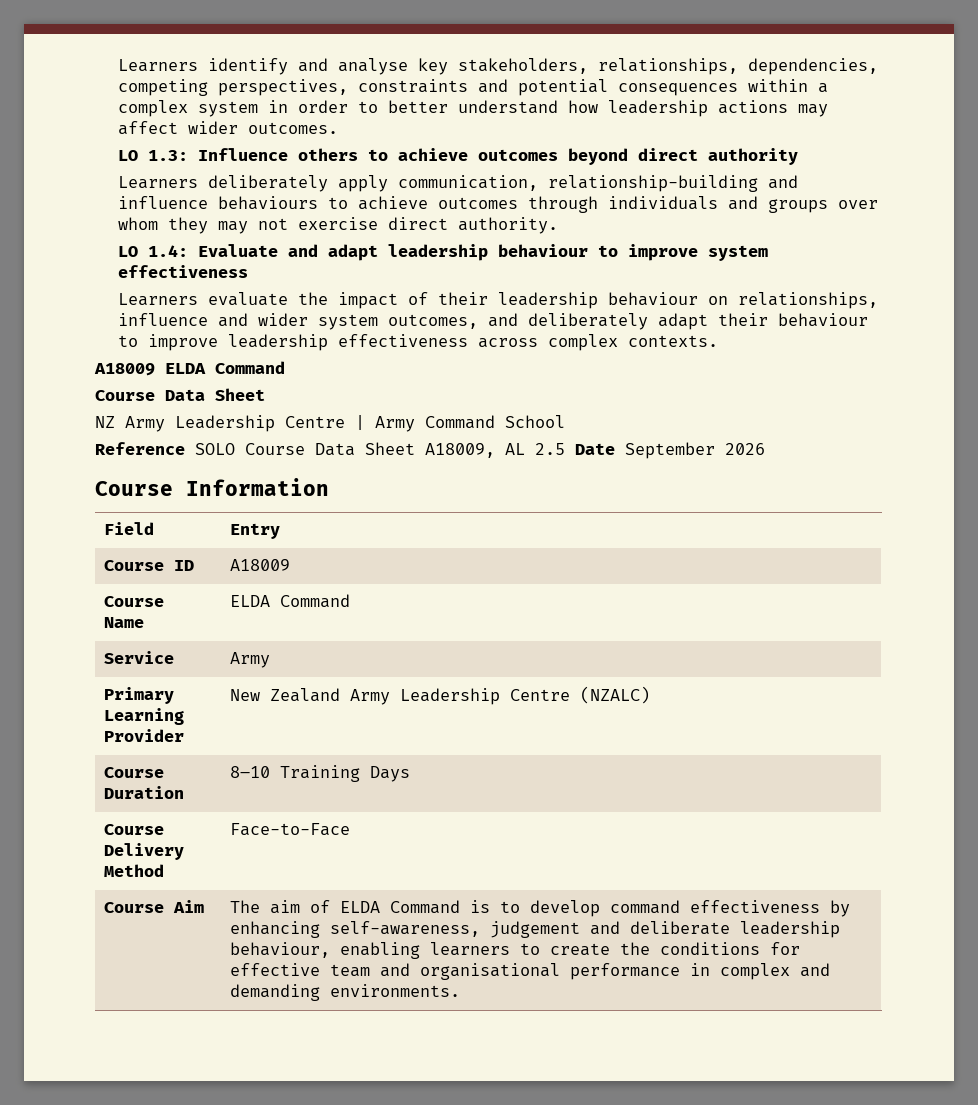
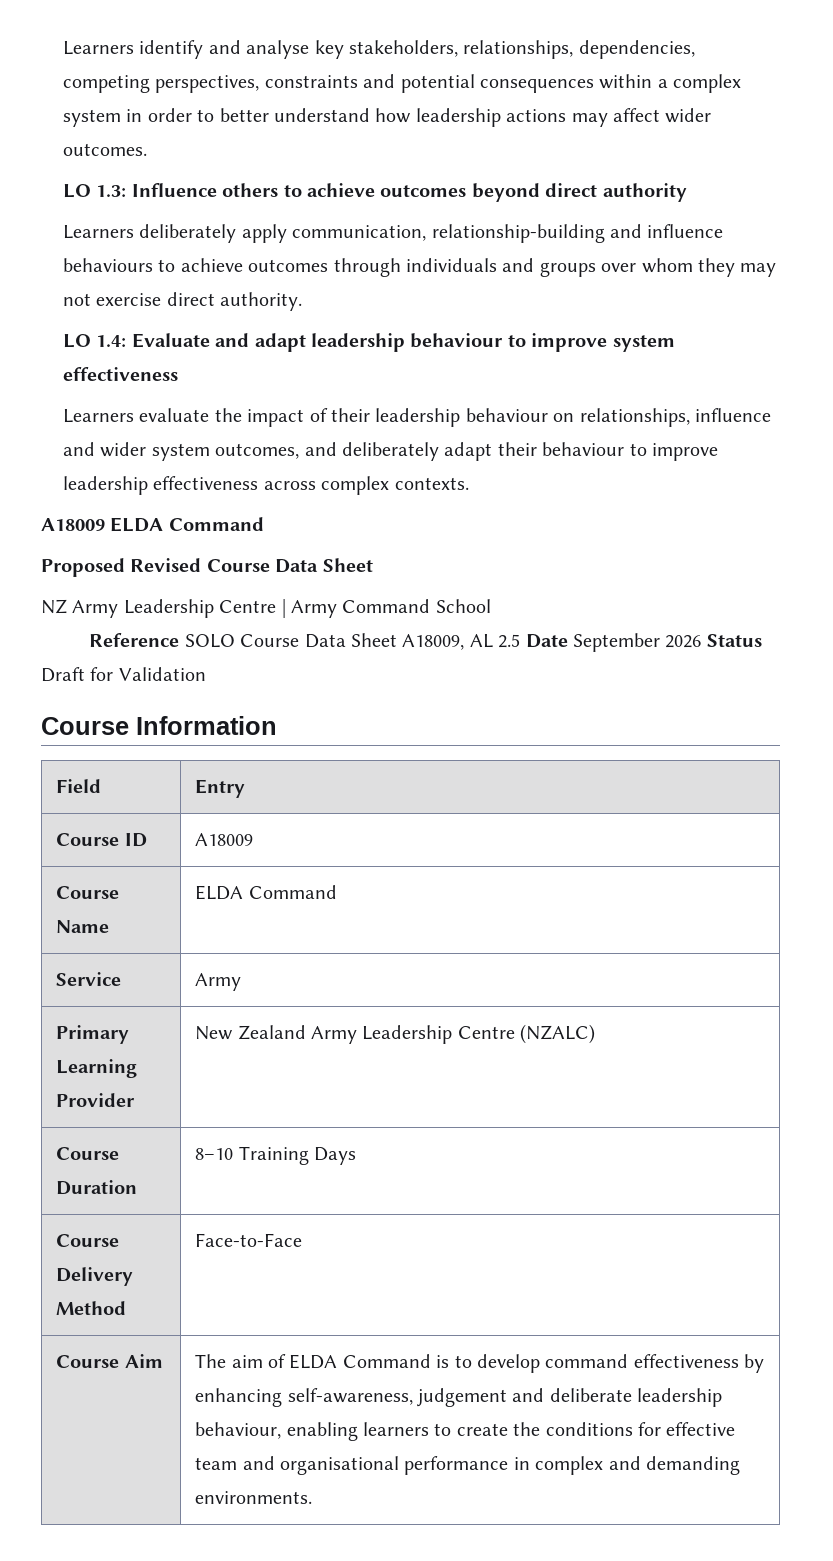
  A18009 ELDA Command
- Course Data Sheet
+ Proposed Revised Course Data Sheet
- Reference SOLO Course Data Sheet A18009, AL 2.5 Date September 2026
+ Reference SOLO Course Data Sheet A18009, AL 2.5 Date September 2026 Status Draft for Validation

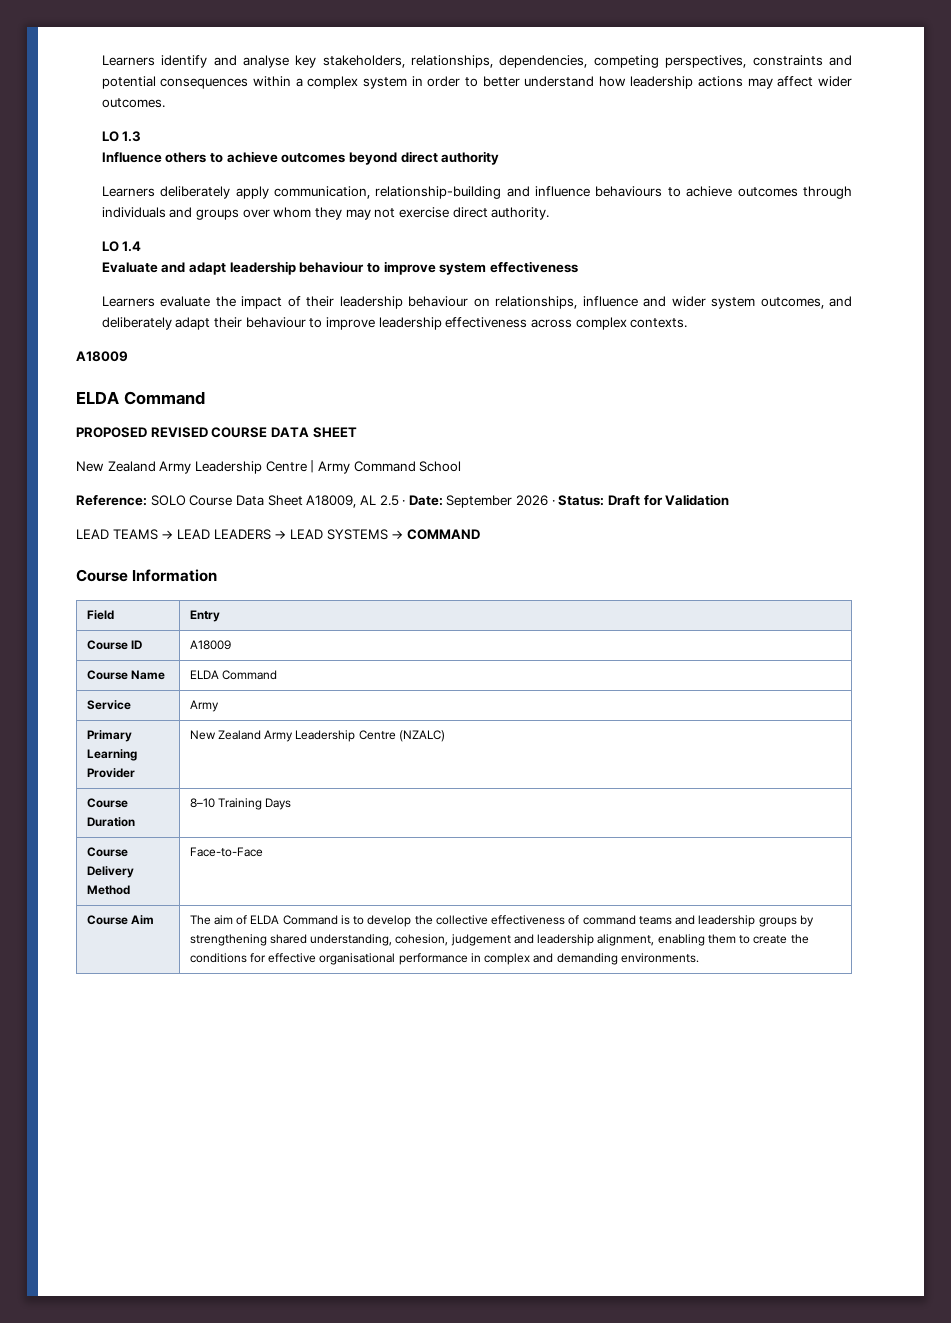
- LO 1.3: Influence others to achieve outcomes beyond direct authority
+ LO 1.3
+ Influence others to achieve outcomes beyond direct authority
- LO 1.4: Evaluate and adapt leadership behaviour to improve system effectiveness
+ LO 1.4
+ Evaluate and adapt leadership behaviour to improve system effectiveness
  Learners evaluate the impact of their leadership behaviour on relationships, influence and wider system outcomes, and deliberately adapt their behaviour to improve leadership effectiveness across complex contexts.
- A18009 ELDA Command
- Proposed Revised Course Data Sheet
- NZ Army Leadership Centre | Army Command School
+ A18009
+ ELDA Command
+ PROPOSED REVISED COURSE DATA SHEET
+ New Zealand Army Leadership Centre | Army Command School
- Reference SOLO Course Data Sheet A18009, AL 2.5 Date September 2026 Status Draft for Validation
+ Reference: SOLO Course Data Sheet A18009, AL 2.5 · Date: September 2026 · Status: Draft for Validation
+ LEAD TEAMS → LEAD LEADERS → LEAD SYSTEMS → COMMAND
- The aim of ELDA Command is to develop command effectiveness by enhancing self-awareness, judgement and deliberate leadership behaviour, enabling learners to create the conditions for effective team and organisational performance in complex and demanding environments.
+ The aim of ELDA Command is to develop the collective effectiveness of command teams and leadership groups by strengthening shared understanding, cohesion, judgement and leadership alignment, enabling them to create the conditions for effective organisational performance in complex and demanding environments.

